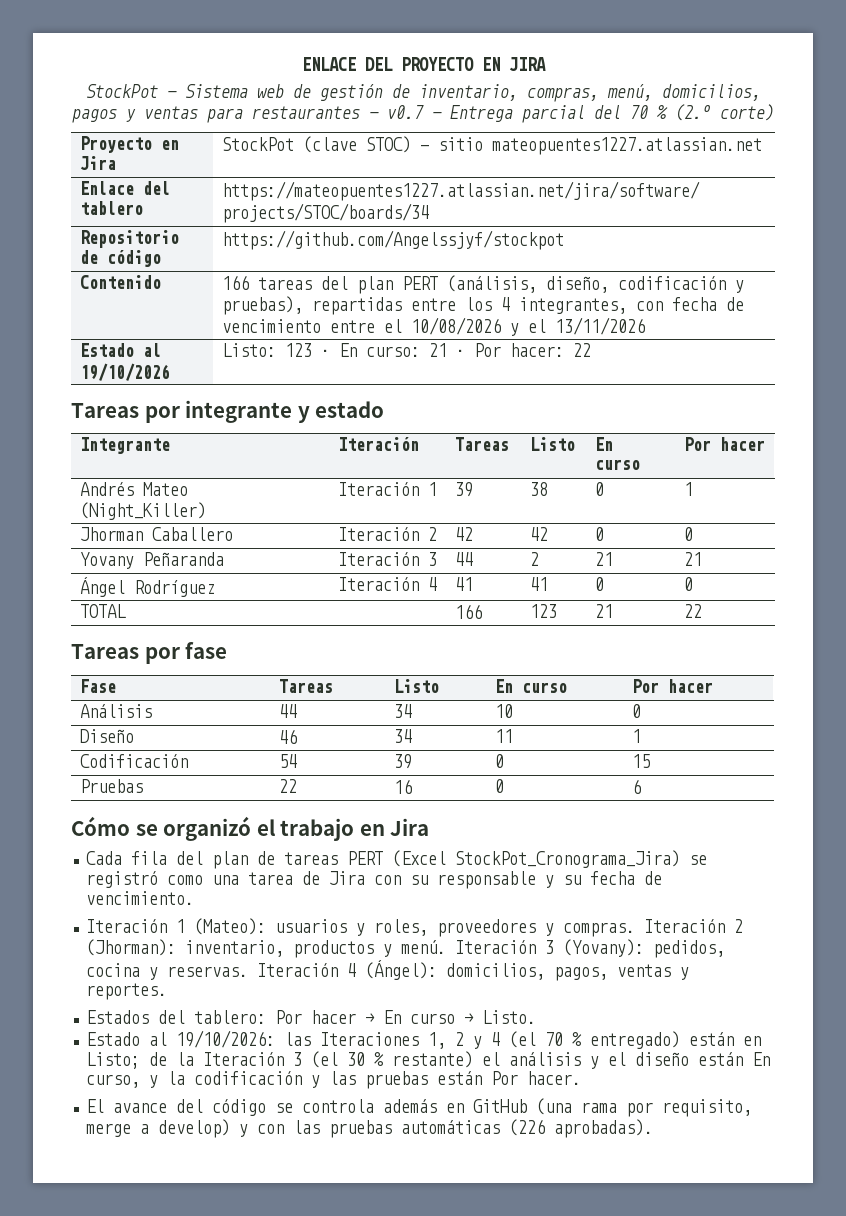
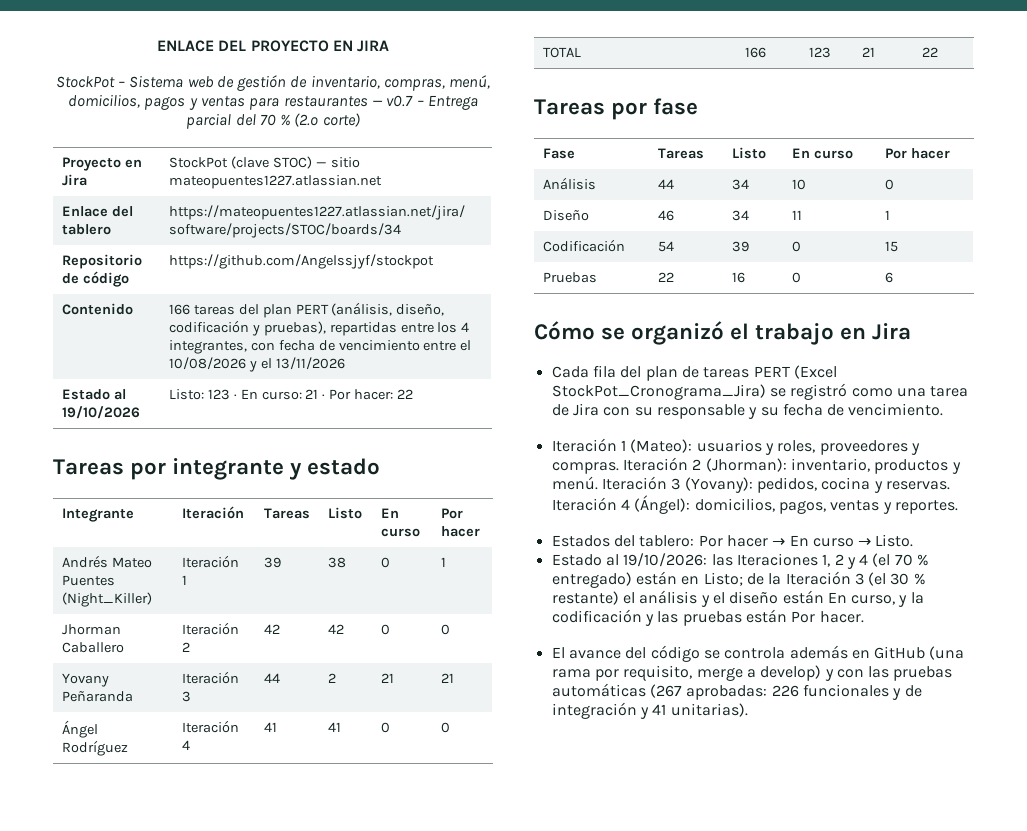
- Andrés Mateo (Night_Killer) | Iteración 1 | 39 | 38 | 0 | 1
+ Andrés Mateo Puentes (Night_Killer) | Iteración 1 | 39 | 38 | 0 | 1
- El avance del código se controla además en GitHub (una rama por requisito, merge a develop) y con las pruebas automáticas (226 aprobadas).
+ El avance del código se controla además en GitHub (una rama por requisito, merge a develop) y con las pruebas automáticas (267 aprobadas: 226 funcionales y de integración y 41 unitarias).

